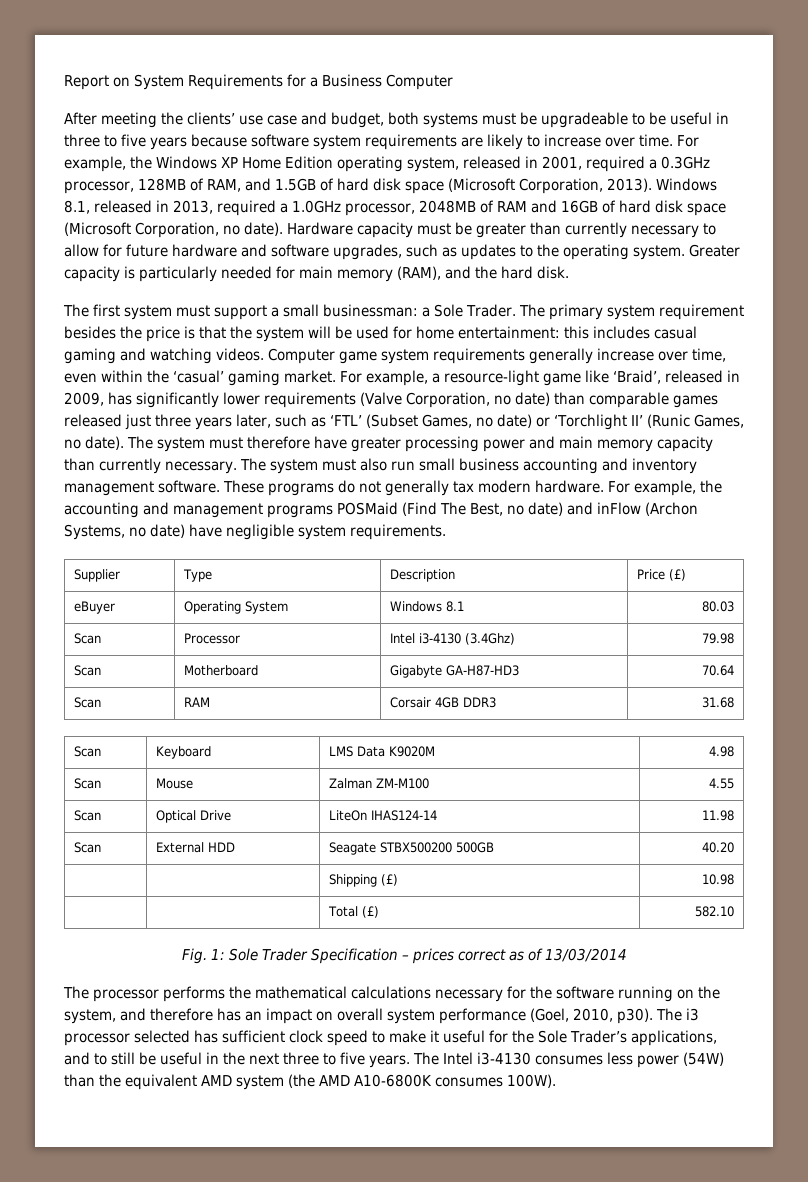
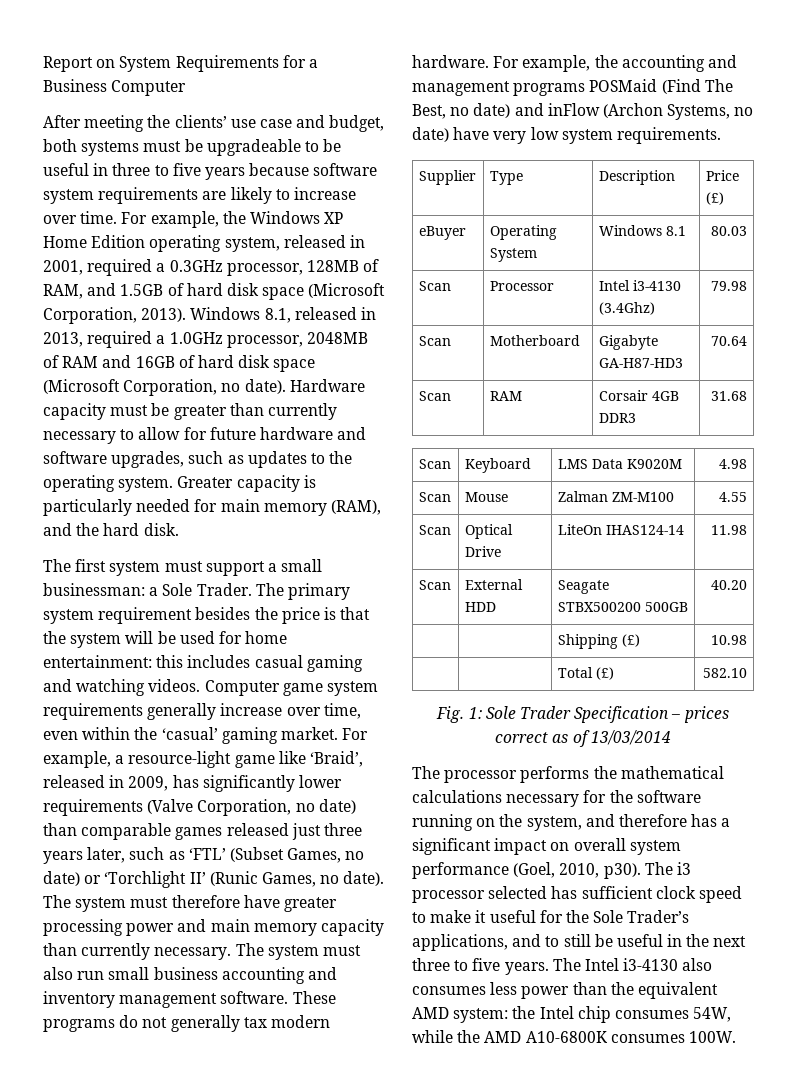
- For example, the accounting and management programs POSMaid (Find The Best, no date) and inFlow (Archon Systems, no date) have negligible system requirements.
+ For example, the accounting and management programs POSMaid (Find The Best, no date) and inFlow (Archon Systems, no date) have very low system requirements.
- The processor performs the mathematical calculations necessary for the software running on the system, and therefore has an impact on overall system performance (Goel, 2010, p30).
+ The processor performs the mathematical calculations necessary for the software running on the system, and therefore has a significant impact on overall system performance (Goel, 2010, p30).
- The Intel i3-4130 consumes less power (54W) than the equivalent AMD system (the AMD A10-6800K consumes 100W).
+ The Intel i3-4130 also consumes less power than the equivalent AMD system: the Intel chip consumes 54W, while the AMD A10-6800K consumes 100W.

